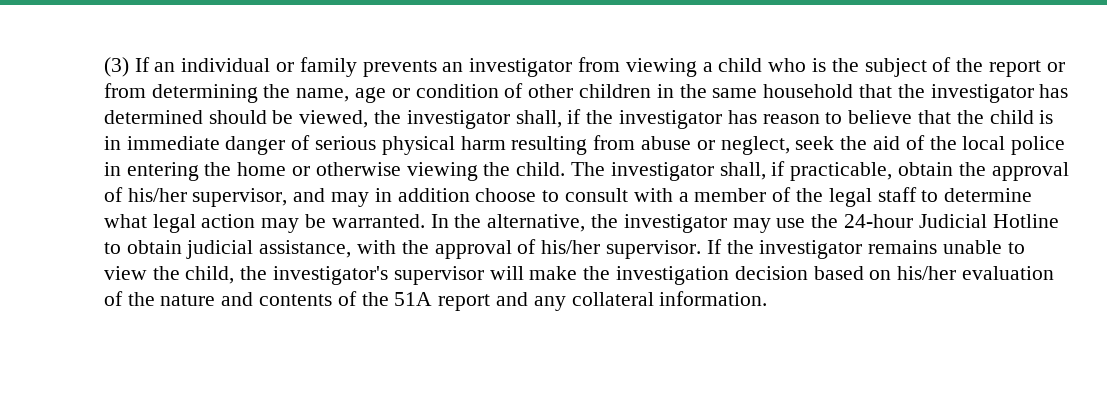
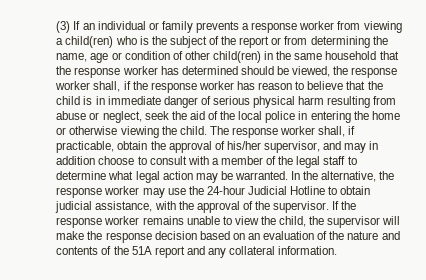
- (3) If an individual or family prevents an investigator from viewing a child who is the subject of the report or from determining the name, age or condition of other children in the same household that the investigator has determined should be viewed, the investigator shall, if the investigator has reason to believe that the child is in immediate danger of serious physical harm resulting from abuse or neglect, seek the aid of the local police in entering the home or otherwise viewing the child.
+ (3) If an individual or family prevents a response worker from viewing a child(ren) who is the subject of the report or from determining the name, age or condition of other child(ren) in the same household that the response worker has determined should be viewed, the response worker shall, if the response worker has reason to believe that the child is in immediate danger of serious physical harm resulting from abuse or neglect, seek the aid of the local police in entering the home or otherwise viewing the child.
- The investigator shall, if practicable, obtain the approval of his/her supervisor, and may in addition choose to consult with a member of the legal staff to determine what legal action may be warranted.
+ The response worker shall, if practicable, obtain the approval of his/her supervisor, and may in addition choose to consult with a member of the legal staff to determine what legal action may be warranted.
- In the alternative, the investigator may use the 24-hour Judicial Hotline to obtain judicial assistance, with the approval of his/her supervisor.
+ In the alternative, the response worker may use the 24-hour Judicial Hotline to obtain judicial assistance, with the approval of the supervisor.
- If the investigator remains unable to view the child, the investigator's supervisor will make the investigation decision based on his/her evaluation of the nature and contents of the 51A report and any collateral information.
+ If the response worker remains unable to view the child, the supervisor will make the response decision based on an evaluation of the nature and contents of the 51A report and any collateral information.

